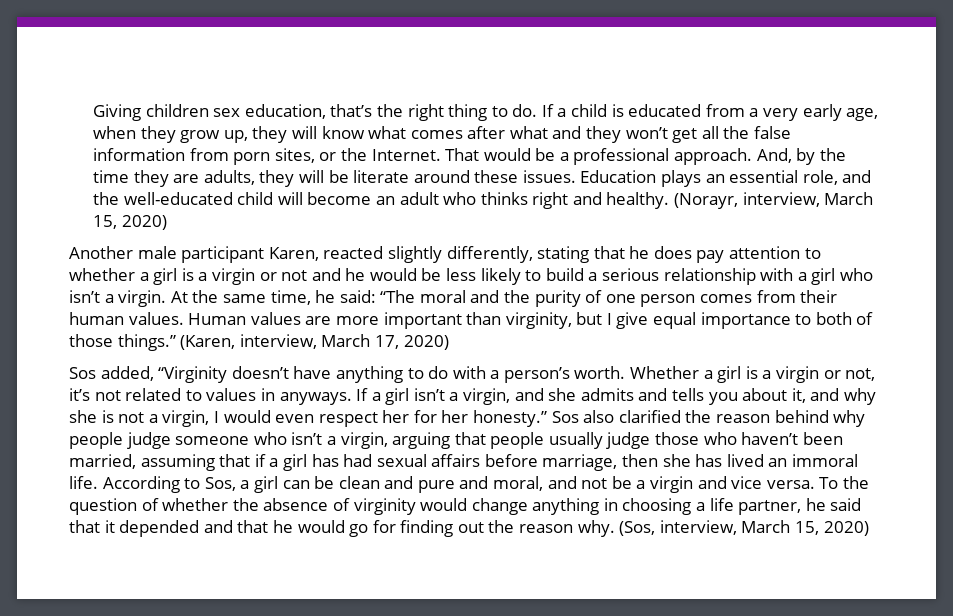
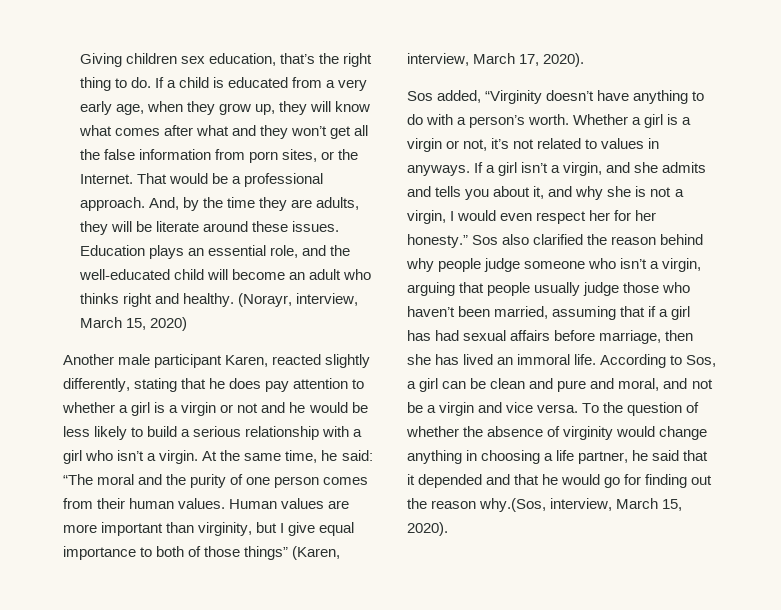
- Human values are more important than virginity, but I give equal importance to both of those things.” (Karen, interview, March 17, 2020)
+ Human values are more important than virginity, but I give equal importance to both of those things” (Karen, interview, March 17, 2020).
- To the question of whether the absence of virginity would change anything in choosing a life partner, he said that it depended and that he would go for finding out the reason why. (Sos, interview, March 15, 2020)
+ To the question of whether the absence of virginity would change anything in choosing a life partner, he said that it depended and that he would go for finding out the reason why.(Sos, interview, March 15, 2020).

